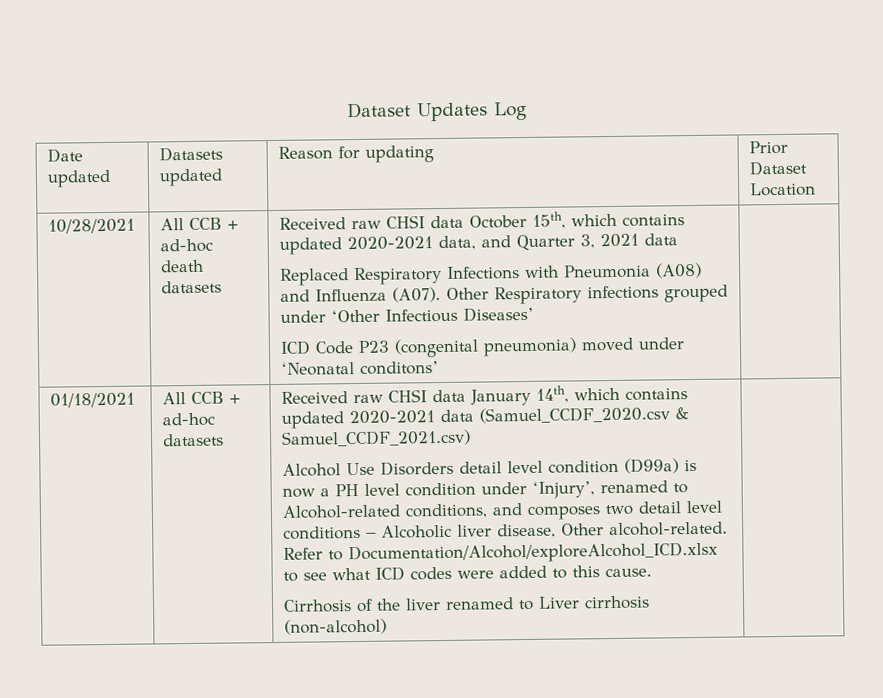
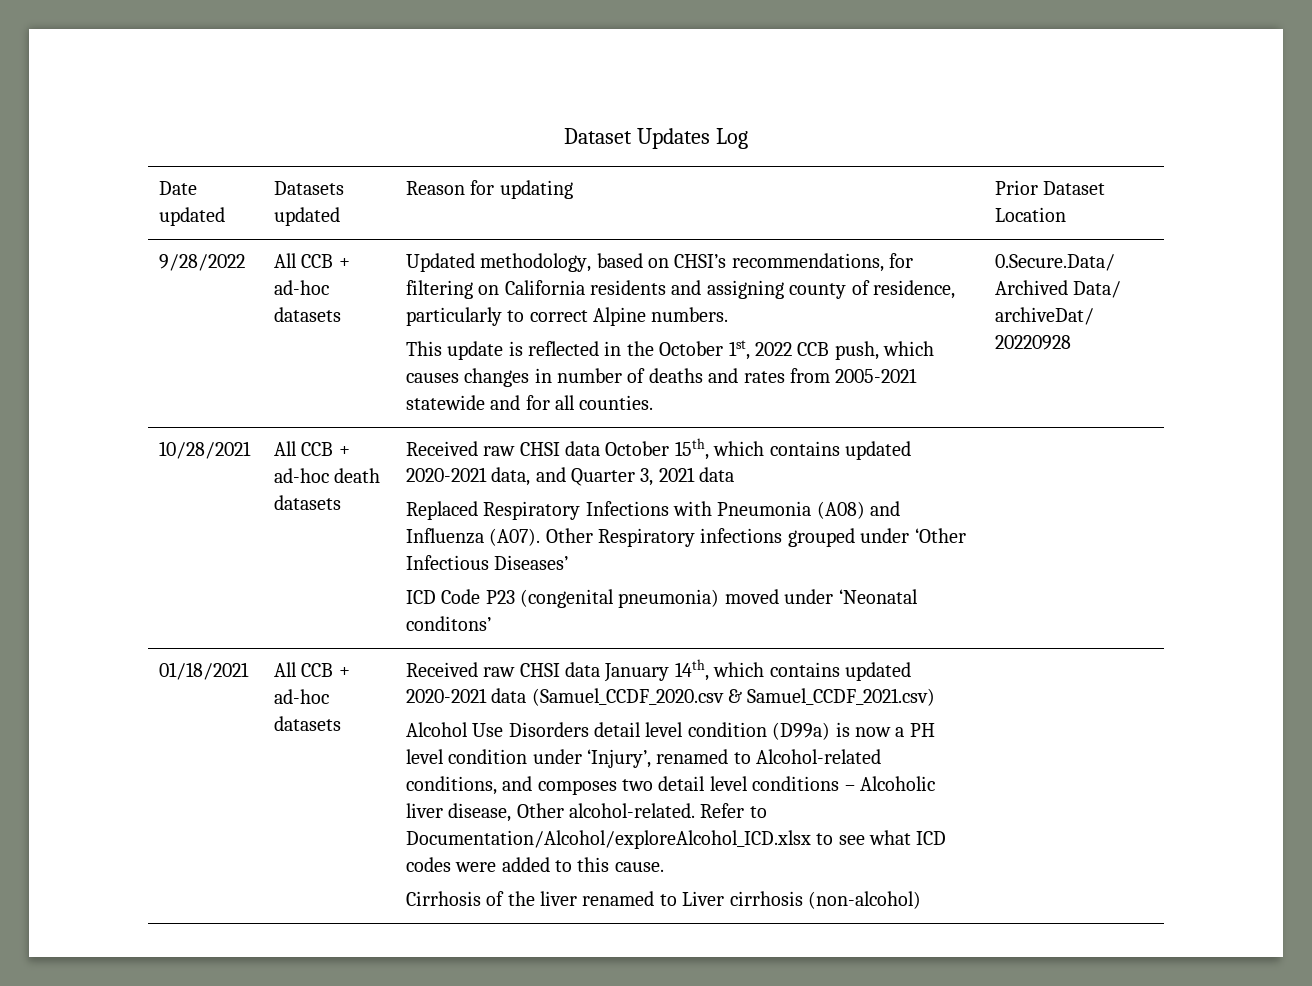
+ 9/28/2022 | All CCB + ad-hoc datasets | Updated methodology, based on CHSI’s recommendations, for filtering on California residents and assigning county of residence, particularly to correct Alpine numbers.
+ This update is reflected in the October 1st, 2022 CCB push, which causes changes in number of deaths and rates from 2005-2021 statewide and for all counties. | 0.Secure.Data/ Archived Data/ archiveDat/ 20220928

